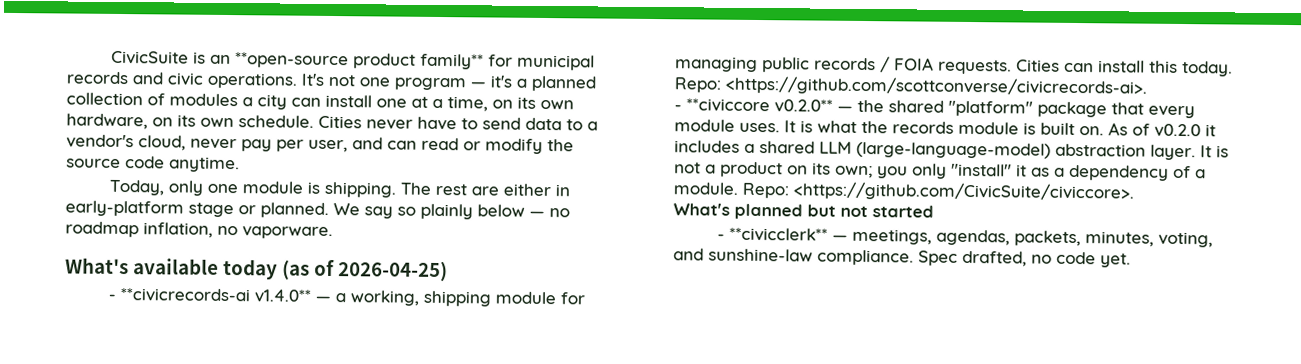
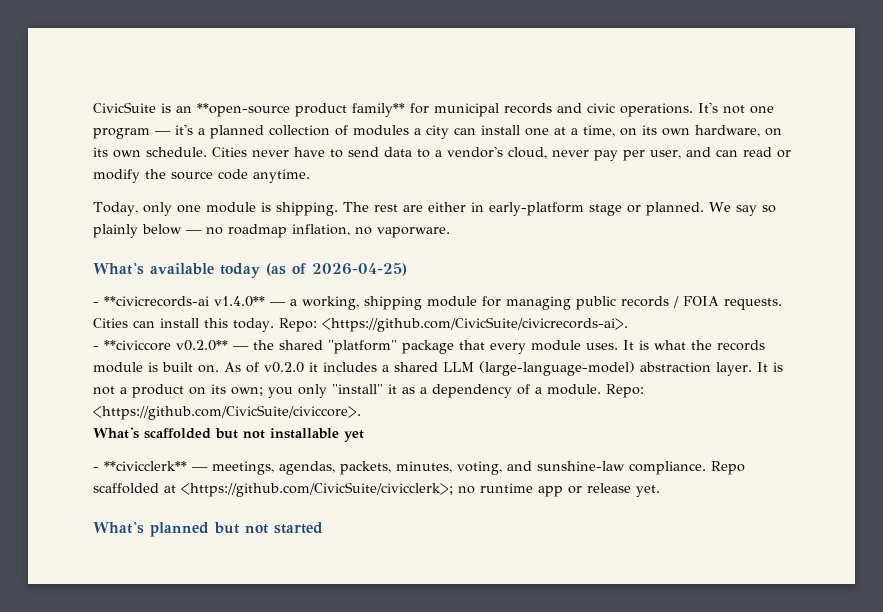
- Repo: <https://github.com/scottconverse/civicrecords-ai>.
+ Repo: <https://github.com/CivicSuite/civicrecords-ai>.
- What's planned but not started
+ What's scaffolded but not installable yet
- Spec drafted, no code yet.
+ Repo scaffolded at <https://github.com/CivicSuite/civicclerk>; no runtime app or release yet.
+ What's planned but not started

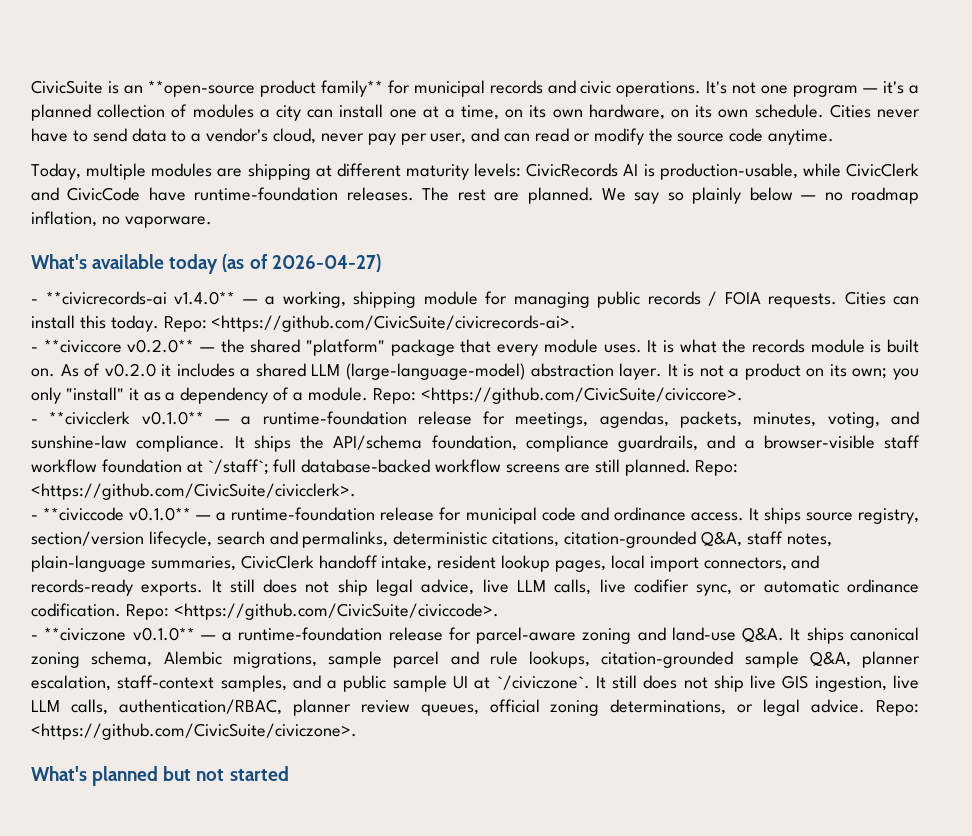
- Today, only one module is shipping. The rest are either in early-platform stage or planned.
+ Today, multiple modules are shipping at different maturity levels: CivicRecords AI is production-usable, while CivicClerk and CivicCode have runtime-foundation releases. The rest are planned.
- What's available today (as of 2026-04-25)
+ What's available today (as of 2026-04-27)
- What's scaffolded but not installable yet
- - **civicclerk** — meetings, agendas, packets, minutes, voting, and sunshine-law compliance.
+ - **civicclerk v0.1.0** — a runtime-foundation release for meetings, agendas, packets, minutes, voting, and sunshine-law compliance.
- Repo scaffolded at <https://github.com/CivicSuite/civicclerk>; no runtime app or release yet.
+ It ships the API/schema foundation, compliance guardrails, and a browser-visible staff workflow foundation at `/staff`; full database-backed workflow screens are still planned. Repo: <https://github.com/CivicSuite/civicclerk>.
+ - **civiccode v0.1.0** — a runtime-foundation release for municipal code and ordinance access. It ships source registry, section/version lifecycle, search and permalinks, deterministic citations, citation-grounded Q&A, staff notes, plain-language summaries, CivicClerk handoff intake, resident lookup pages, local import connectors, and records-ready exports. It still does not ship legal advice, live LLM calls, live codifier sync, or automatic ordinance codification. Repo: <https://github.com/CivicSuite/civiccode>.
+ - **civiczone v0.1.0** — a runtime-foundation release for parcel-aware zoning and land-use Q&A. It ships canonical zoning schema, Alembic migrations, sample parcel and rule lookups, citation-grounded sample Q&A, planner escalation, staff-context samples, and a public sample UI at `/civiczone`. It still does not ship live GIS ingestion, live LLM calls, authentication/RBAC, planner review queues, official zoning determinations, or legal advice. Repo: <https://github.com/CivicSuite/civiczone>.

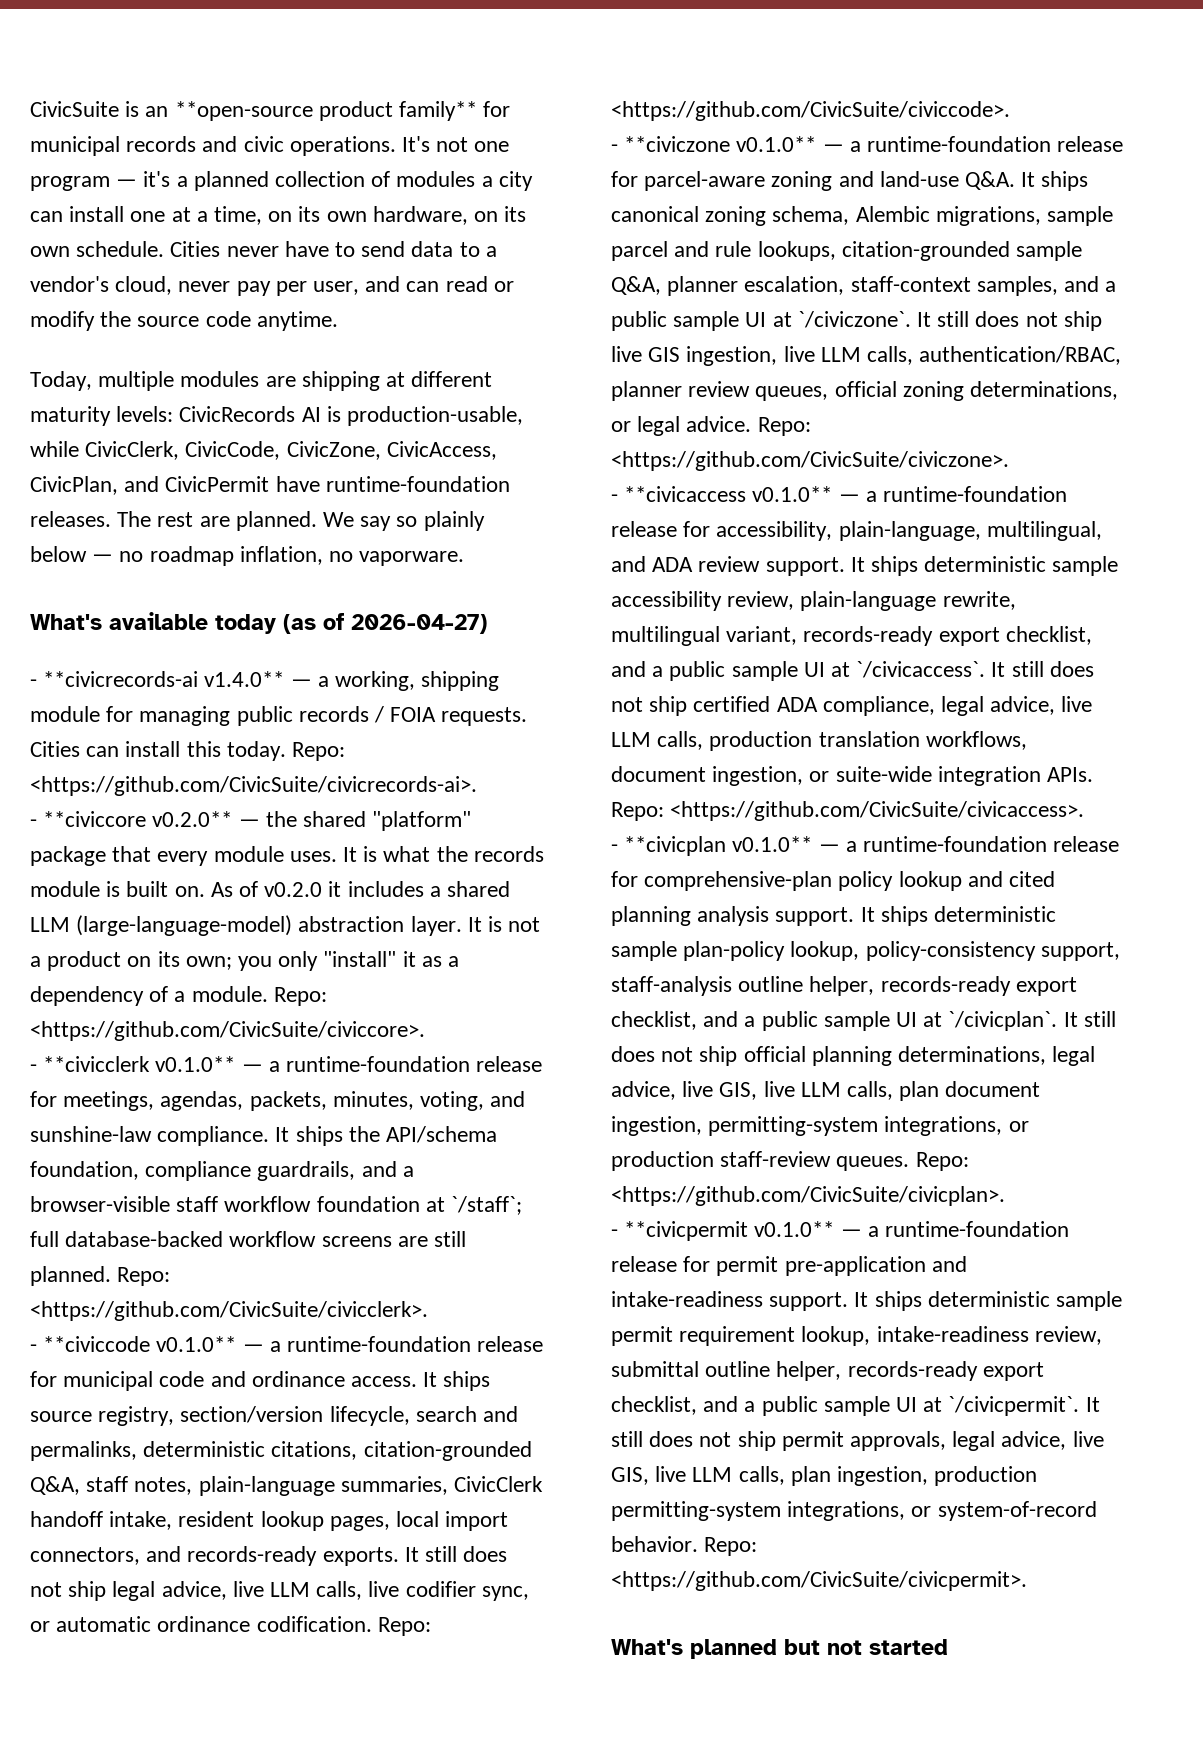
- Today, multiple modules are shipping at different maturity levels: CivicRecords AI is production-usable, while CivicClerk and CivicCode have runtime-foundation releases.
+ Today, multiple modules are shipping at different maturity levels: CivicRecords AI is production-usable, while CivicClerk, CivicCode, CivicZone, CivicAccess, CivicPlan, and CivicPermit have runtime-foundation releases.
+ - **civicaccess v0.1.0** — a runtime-foundation release for accessibility, plain-language, multilingual, and ADA review support. It ships deterministic sample accessibility review, plain-language rewrite, multilingual variant, records-ready export checklist, and a public sample UI at `/civicaccess`. It still does not ship certified ADA compliance, legal advice, live LLM calls, production translation workflows, document ingestion, or suite-wide integration APIs. Repo: <https://github.com/CivicSuite/civicaccess>.
+ - **civicplan v0.1.0** — a runtime-foundation release for comprehensive-plan policy lookup and cited planning analysis support. It ships deterministic sample plan-policy lookup, policy-consistency support, staff-analysis outline helper, records-ready export checklist, and a public sample UI at `/civicplan`. It still does not ship official planning determinations, legal advice, live GIS, live LLM calls, plan document ingestion, permitting-system integrations, or production staff-review queues. Repo: <https://github.com/CivicSuite/civicplan>.
+ - **civicpermit v0.1.0** — a runtime-foundation release for permit pre-application and intake-readiness support. It ships deterministic sample permit requirement lookup, intake-readiness review, submittal outline helper, records-ready export checklist, and a public sample UI at `/civicpermit`. It still does not ship permit approvals, legal advice, live GIS, live LLM calls, plan ingestion, production permitting-system integrations, or system-of-record behavior. Repo: <https://github.com/CivicSuite/civicpermit>.

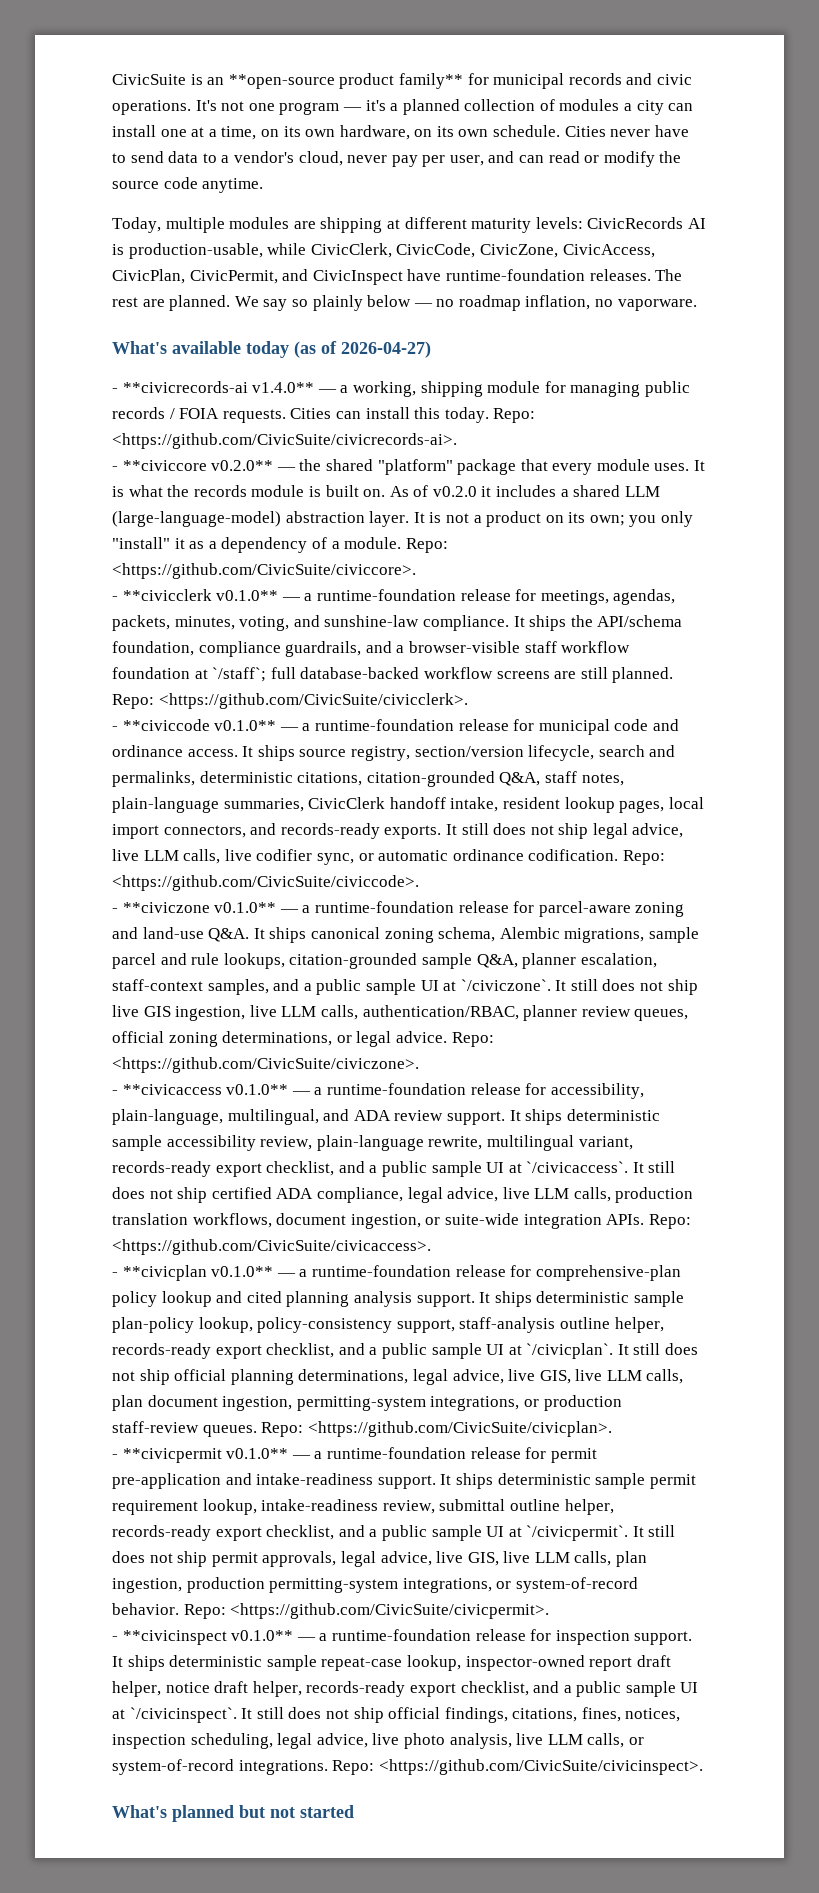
- Today, multiple modules are shipping at different maturity levels: CivicRecords AI is production-usable, while CivicClerk, CivicCode, CivicZone, CivicAccess, CivicPlan, and CivicPermit have runtime-foundation releases.
+ Today, multiple modules are shipping at different maturity levels: CivicRecords AI is production-usable, while CivicClerk, CivicCode, CivicZone, CivicAccess, CivicPlan, CivicPermit, and CivicInspect have runtime-foundation releases.
+ - **civicinspect v0.1.0** — a runtime-foundation release for inspection support. It ships deterministic sample repeat-case lookup, inspector-owned report draft helper, notice draft helper, records-ready export checklist, and a public sample UI at `/civicinspect`. It still does not ship official findings, citations, fines, notices, inspection scheduling, legal advice, live photo analysis, live LLM calls, or system-of-record integrations. Repo: <https://github.com/CivicSuite/civicinspect>.

